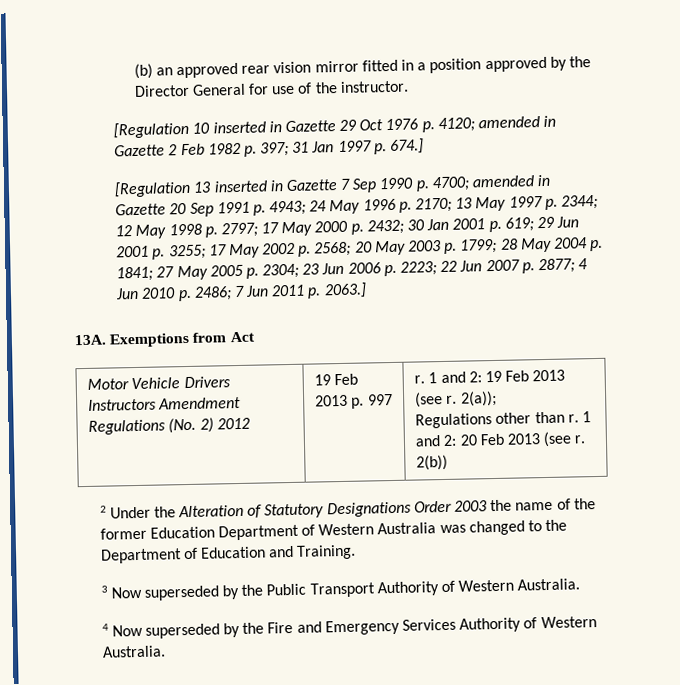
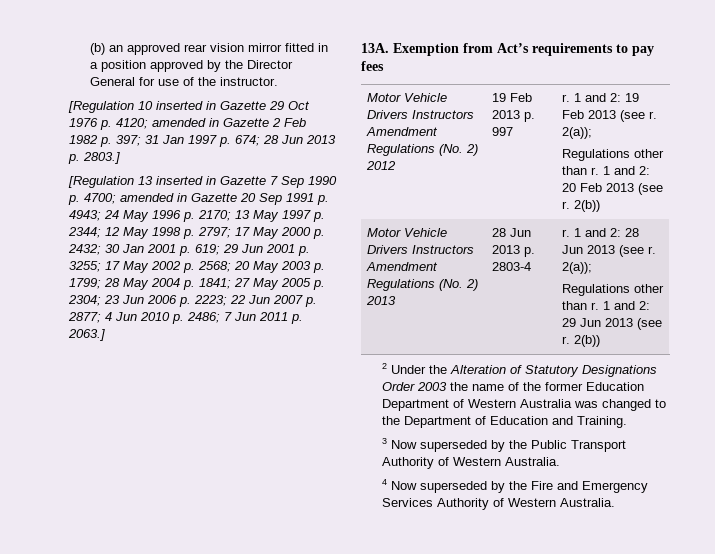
- [Regulation 10 inserted in Gazette 29 Oct 1976 p. 4120; amended in Gazette 2 Feb 1982 p. 397; 31 Jan 1997 p. 674.]
+ [Regulation 10 inserted in Gazette 29 Oct 1976 p. 4120; amended in Gazette 2 Feb 1982 p. 397; 31 Jan 1997 p. 674; 28 Jun 2013 p. 2803.]
- Exemptions from Act
+ Exemption from Act’s requirements to pay fees
+ Motor Vehicle Drivers Instructors Amendment Regulations (No. 2) 2013 | 28 Jun 2013 p. 2803-4 | r. 1 and 2: 28 Jun 2013 (see r. 2(a));
+ Regulations other than r. 1 and 2: 29 Jun 2013 (see r. 2(b))

